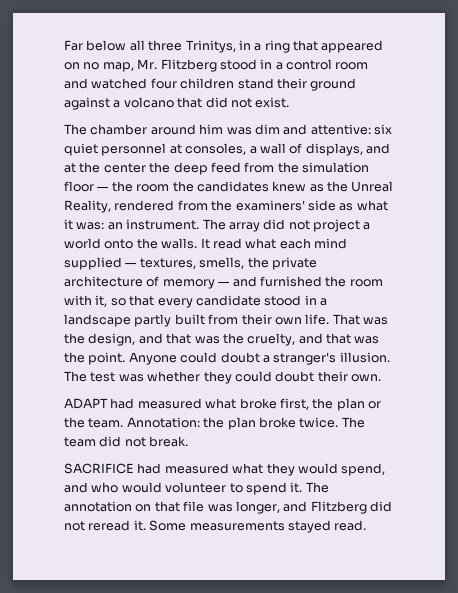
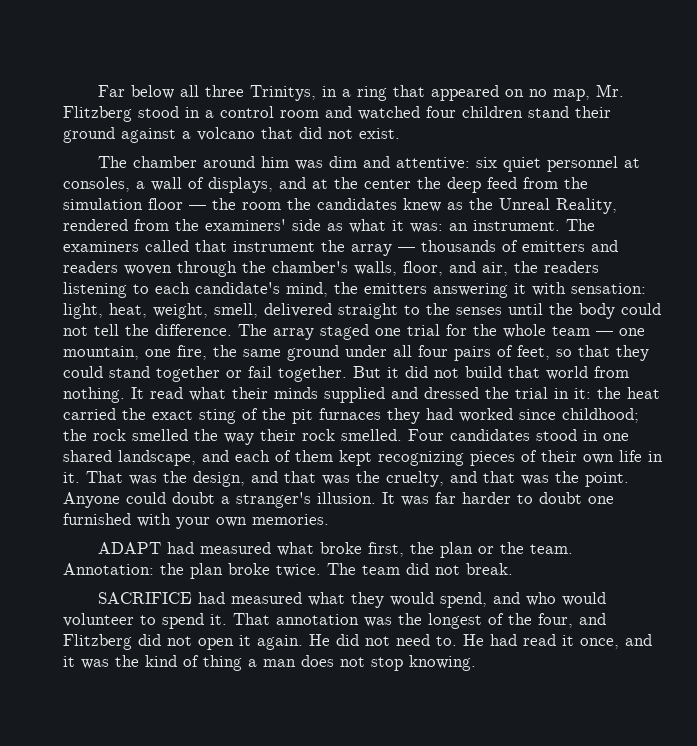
- The array did not project a world onto the walls. It read what each mind supplied — textures, smells, the private architecture of memory — and furnished the room with it, so that every candidate stood in a landscape partly built from their own life.
+ The examiners called that instrument the array — thousands of emitters and readers woven through the chamber's walls, floor, and air, the readers listening to each candidate's mind, the emitters answering it with sensation: light, heat, weight, smell, delivered straight to the senses until the body could not tell the difference. The array staged one trial for the whole team — one mountain, one fire, the same ground under all four pairs of feet, so that they could stand together or fail together. But it did not build that world from nothing. It read what their minds supplied and dressed the trial in it: the heat carried the exact sting of the pit furnaces they had worked since childhood; the rock smelled the way their rock smelled. Four candidates stood in one shared landscape, and each of them kept recognizing pieces of their own life in it.
- The test was whether they could doubt their own.
+ It was far harder to doubt one furnished with your own memories.
- The annotation on that file was longer, and Flitzberg did not reread it. Some measurements stayed read.
+ That annotation was the longest of the four, and Flitzberg did not open it again. He did not need to. He had read it once, and it was the kind of thing a man does not stop knowing.

